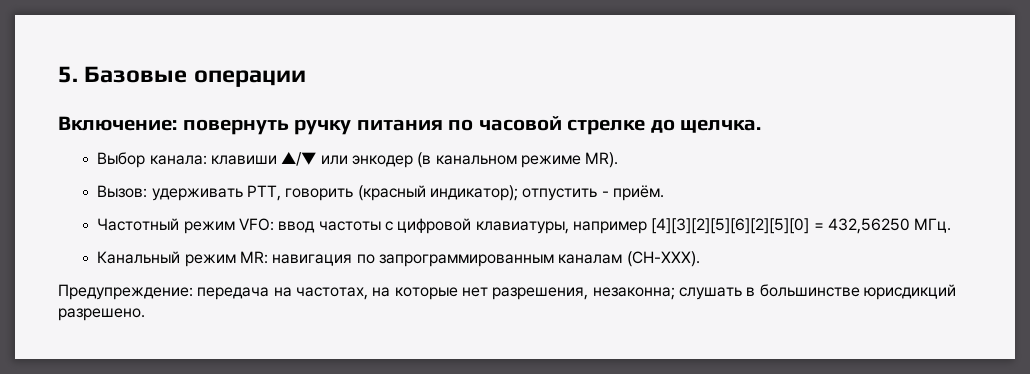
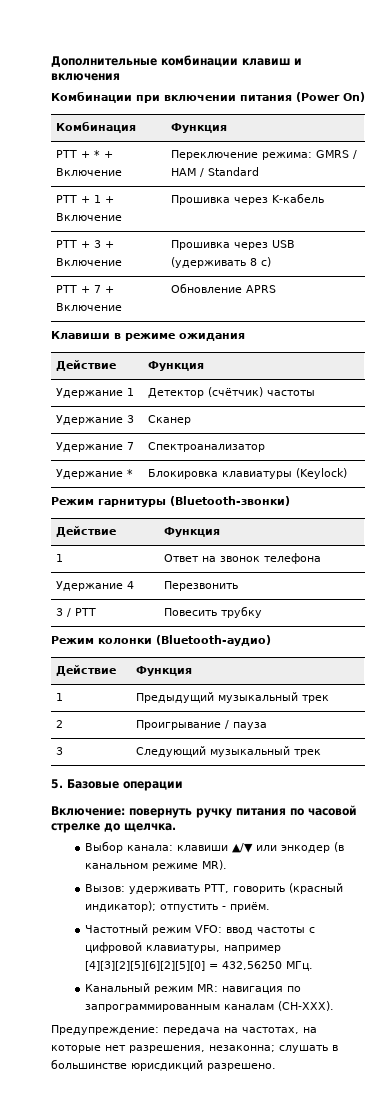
+ Дополнительные комбинации клавиш и включения
+ Комбинации при включении питания (Power On)
+ Комбинация | Функция
+ PTT + * + Включение | Переключение режима: GMRS / HAM / Standard
+ PTT + 1 + Включение | Прошивка через K-кабель
+ PTT + 3 + Включение | Прошивка через USB (удерживать 8 с)
+ PTT + 7 + Включение | Обновление APRS
+ Клавиши в режиме ожидания
+ Действие | Функция
+ Удержание 1 | Детектор (счётчик) частоты
+ Удержание 3 | Сканер
+ Удержание 7 | Спектроанализатор
+ Удержание * | Блокировка клавиатуры (Keylock)
+ Режим гарнитуры (Bluetooth-звонки)
+ Действие | Функция
+ 1 | Ответ на звонок телефона
+ Удержание 4 | Перезвонить
+ 3 / PTT | Повесить трубку
+ Режим колонки (Bluetooth-аудио)
+ Действие | Функция
+ 1 | Предыдущий музыкальный трек
+ 2 | Проигрывание / пауза
+ 3 | Следующий музыкальный трек

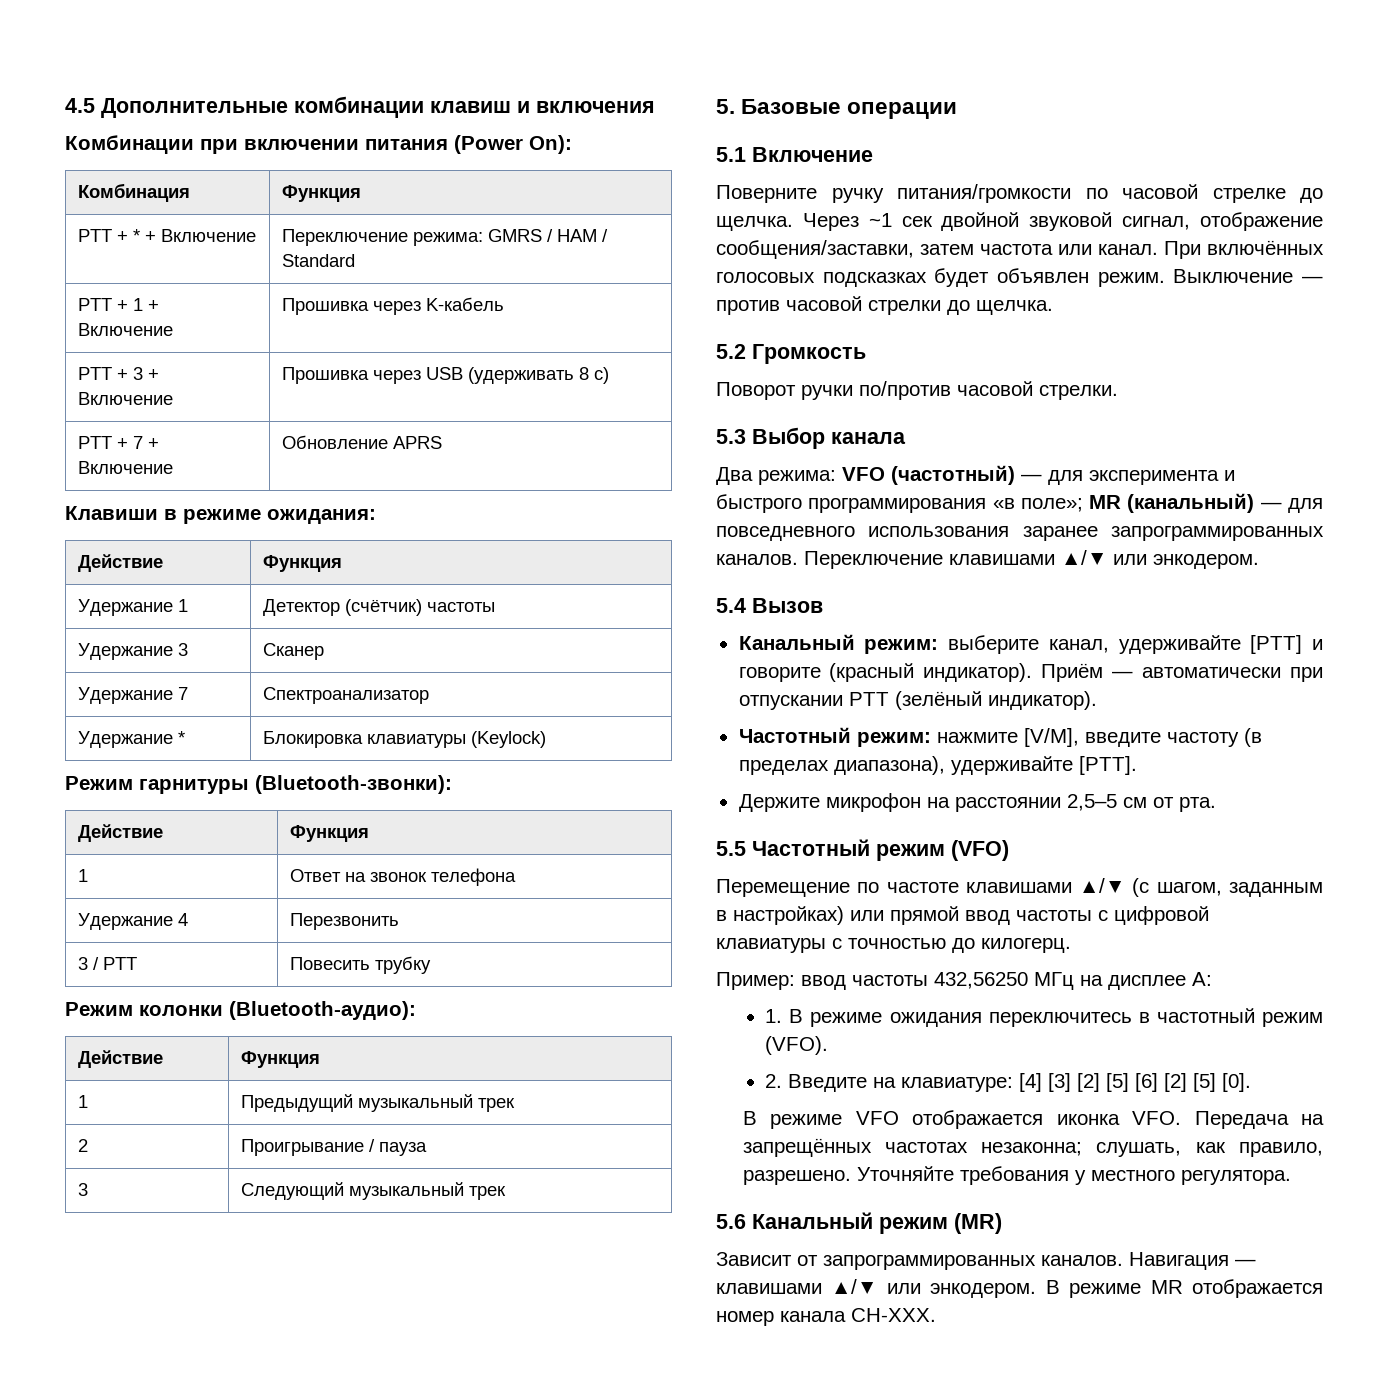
- Дополнительные комбинации клавиш и включения
+ 4.5 Дополнительные комбинации клавиш и включения
- Комбинации при включении питания (Power On)
+ Комбинации при включении питания (Power On):
- Клавиши в режиме ожидания
+ Клавиши в режиме ожидания:
- Режим гарнитуры (Bluetooth-звонки)
+ Режим гарнитуры (Bluetooth-звонки):
- Режим колонки (Bluetooth-аудио)
+ Режим колонки (Bluetooth-аудио):
- Включение: повернуть ручку питания по часовой стрелке до щелчка.
- Выбор канала: клавиши ▲/▼ или энкодер (в канальном режиме MR).
- Вызов: удерживать PTT, говорить (красный индикатор); отпустить - приём.
- Частотный режим VFO: ввод частоты с цифровой клавиатуры, например [4][3][2][5][6][2][5][0] = 432,56250 МГц.
- Канальный режим MR: навигация по запрограммированным каналам (CH-XXX).
- Предупреждение: передача на частотах, на которые нет разрешения, незаконна; слушать в большинстве юрисдикций разрешено.
+ 5.1 Включение
+ Поверните ручку питания/громкости по часовой стрелке до щелчка. Через ~1 сек двойной звуковой сигнал, отображение сообщения/заставки, затем частота или канал. При включённых голосовых подсказках будет объявлен режим. Выключение — против часовой стрелки до щелчка.
+ 5.2 Громкость
+ Поворот ручки по/против часовой стрелки.
+ 5.3 Выбор канала
+ Два режима: VFO (частотный) — для эксперимента и быстрого программирования «в поле»; MR (канальный) — для повседневного использования заранее запрограммированных каналов. Переключение клавишами ▲/▼ или энкодером.
+ 5.4 Вызов
+ Канальный режим: выберите канал, удерживайте [PTT] и говорите (красный индикатор). Приём — автоматически при отпускании PTT (зелёный индикатор).
+ Частотный режим: нажмите [V/M], введите частоту (в пределах диапазона), удерживайте [PTT].
+ Держите микрофон на расстоянии 2,5–5 см от рта.
+ 5.5 Частотный режим (VFO)
+ Перемещение по частоте клавишами ▲/▼ (с шагом, заданным в настройках) или прямой ввод частоты с цифровой клавиатуры с точностью до килогерц.
+ Пример: ввод частоты 432,56250 МГц на дисплее A:
+ 1. В режиме ожидания переключитесь в частотный режим (VFO).
+ 2. Введите на клавиатуре: [4] [3] [2] [5] [6] [2] [5] [0].
+ В режиме VFO отображается иконка VFO. Передача на запрещённых частотах незаконна; слушать, как правило, разрешено. Уточняйте требования у местного регулятора.
+ 5.6 Канальный режим (MR)
+ Зависит от запрограммированных каналов. Навигация — клавишами ▲/▼ или энкодером. В режиме MR отображается номер канала CH-XXX.

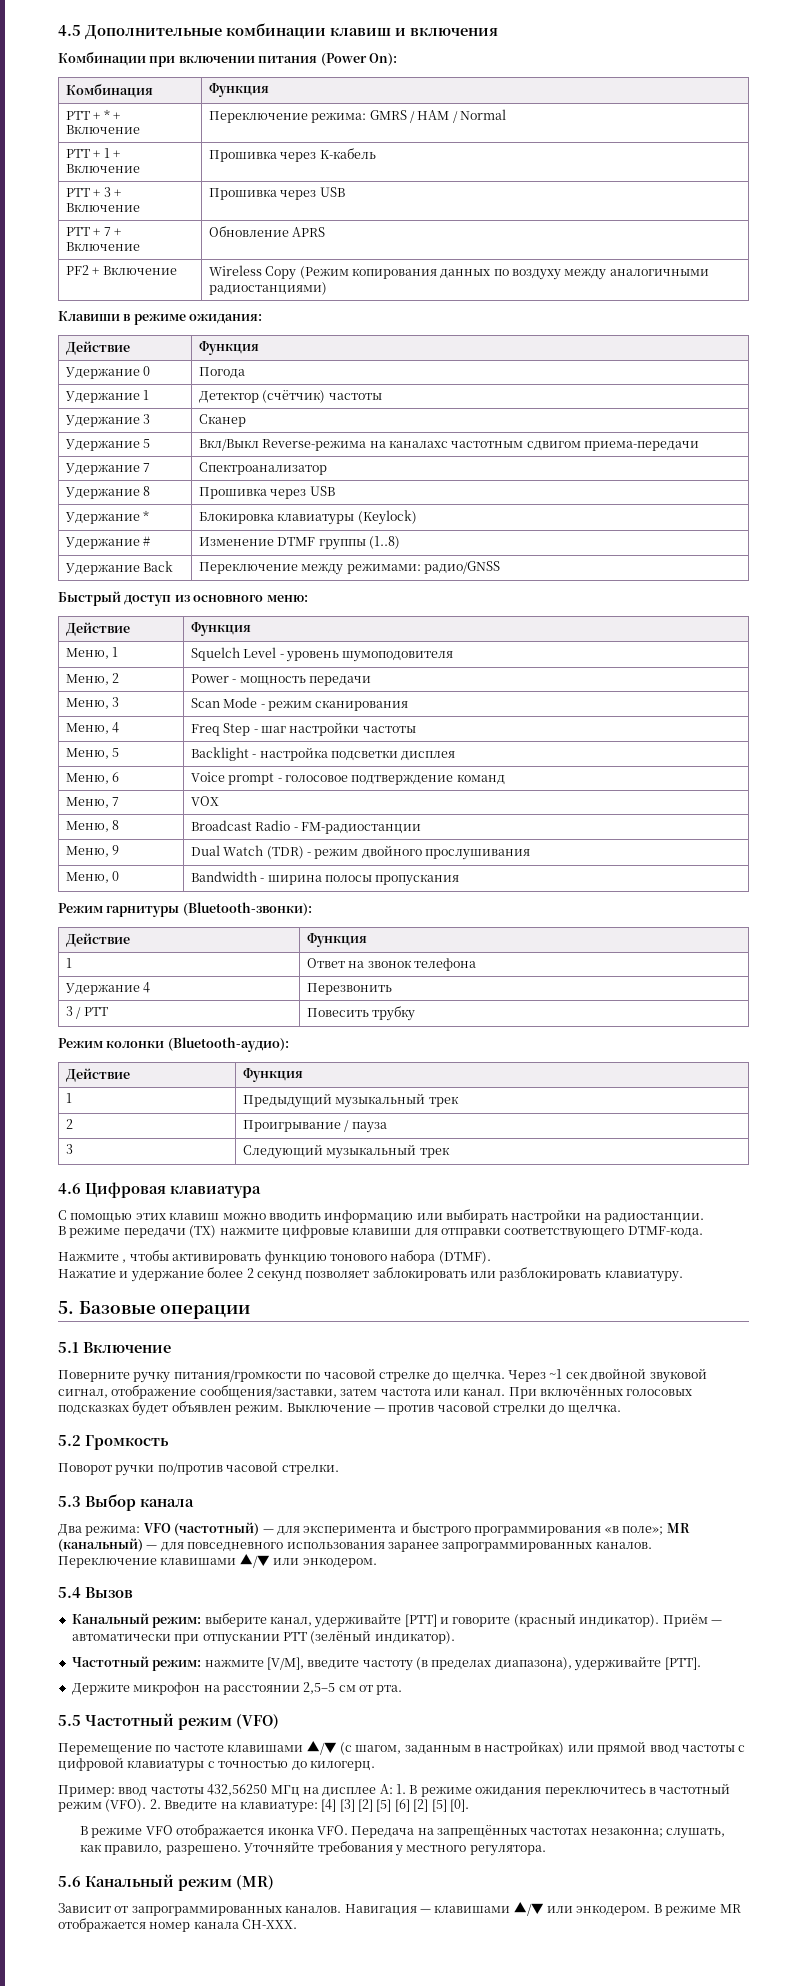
- PTT + * + Включение | Переключение режима: GMRS / HAM / Standard
+ PTT + * + Включение | Переключение режима: GMRS / HAM / Normal
- PTT + 3 + Включение | Прошивка через USB (удерживать 8 с)
+ PTT + 3 + Включение | Прошивка через USB
+ PF2 + Включение | Wireless Copy (Режим копирования данных по воздуху между аналогичными радиостанциями)
+ Удержание 0 | Погода
+ Удержание 5 | Вкл/Выкл Reverse-режима на каналахс частотным сдвигом приема-передачи
  Удержание 7 | Спектроанализатор
+ Удержание 8 | Прошивка через USB
+ Удержание # | Изменение DTMF группы (1..8)
+ Удержание Back | Переключение между режимами: радио/GNSS
+ Быстрый доступ из основного меню:
+ Действие | Функция
+ Меню, 1 | Squelch Level - уровень шумоподовителя
+ Меню, 2 | Power - мощность передачи
+ Меню, 3 | Scan Mode - режим сканирования
+ Меню, 4 | Freq Step - шаг настройки частоты
+ Меню, 5 | Backlight - настройка подсветки дисплея
+ Меню, 6 | Voice prompt - голосовое подтверждение команд
+ Меню, 7 | VOX
+ Меню, 8 | Broadcast Radio - FM-радиостанции
+ Меню, 9 | Dual Watch (TDR) - режим двойного прослушивания
+ Меню, 0 | Bandwidth - ширина полосы пропускания
+ 4.6 Цифровая клавиатура
+ С помощью этих клавиш можно вводить информацию или выбирать настройки на радиостанции.
+ В режиме передачи (TX) нажмите цифровые клавиши для отправки соответствующего DTMF-кода.
+ Нажмите , чтобы активировать функцию тонового набора (DTMF).
+ Нажатие и удержание более 2 секунд позволяет заблокировать или разблокировать клавиатуру.
- Пример: ввод частоты 432,56250 МГц на дисплее A:
- 1. В режиме ожидания переключитесь в частотный режим (VFO).
- 2. Введите на клавиатуре: [4] [3] [2] [5] [6] [2] [5] [0].
+ Пример: ввод частоты 432,56250 МГц на дисплее A: 1. В режиме ожидания переключитесь в частотный режим (VFO). 2. Введите на клавиатуре: [4] [3] [2] [5] [6] [2] [5] [0].

